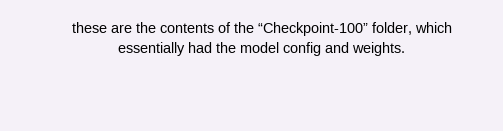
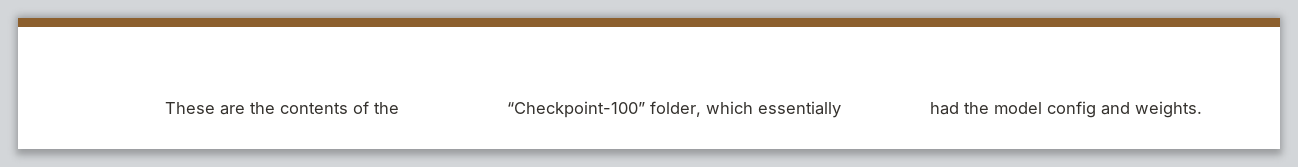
- these are the contents of the “Checkpoint-100” folder, which essentially had the model config and weights.
+ These are the contents of the “Checkpoint-100” folder, which essentially had the model config and weights.

